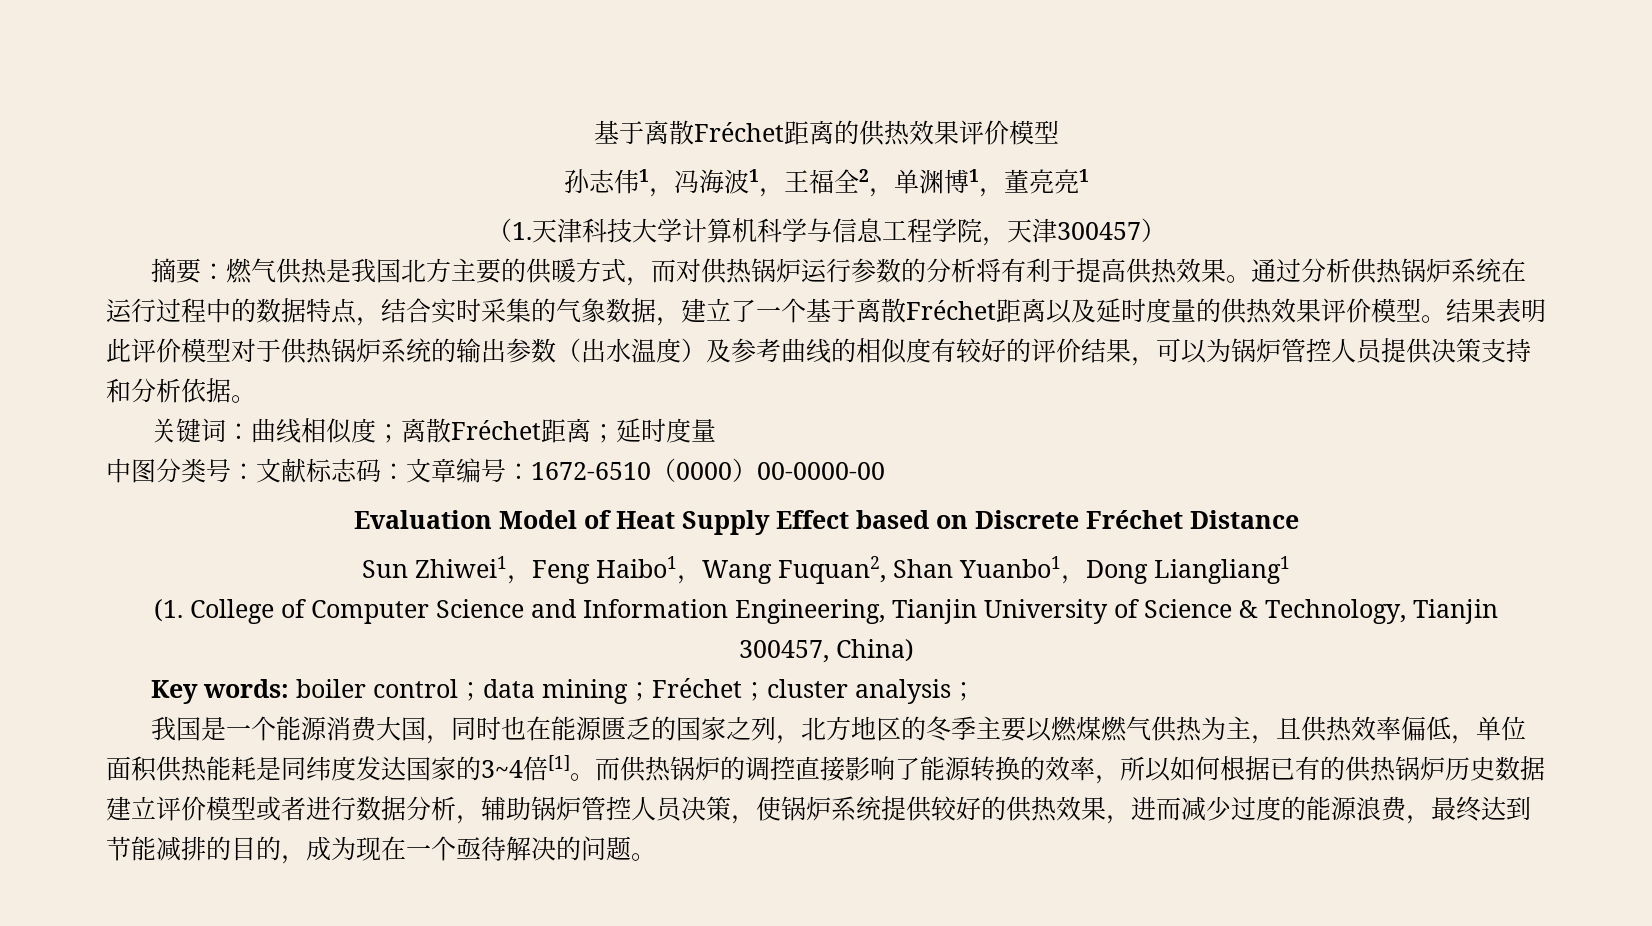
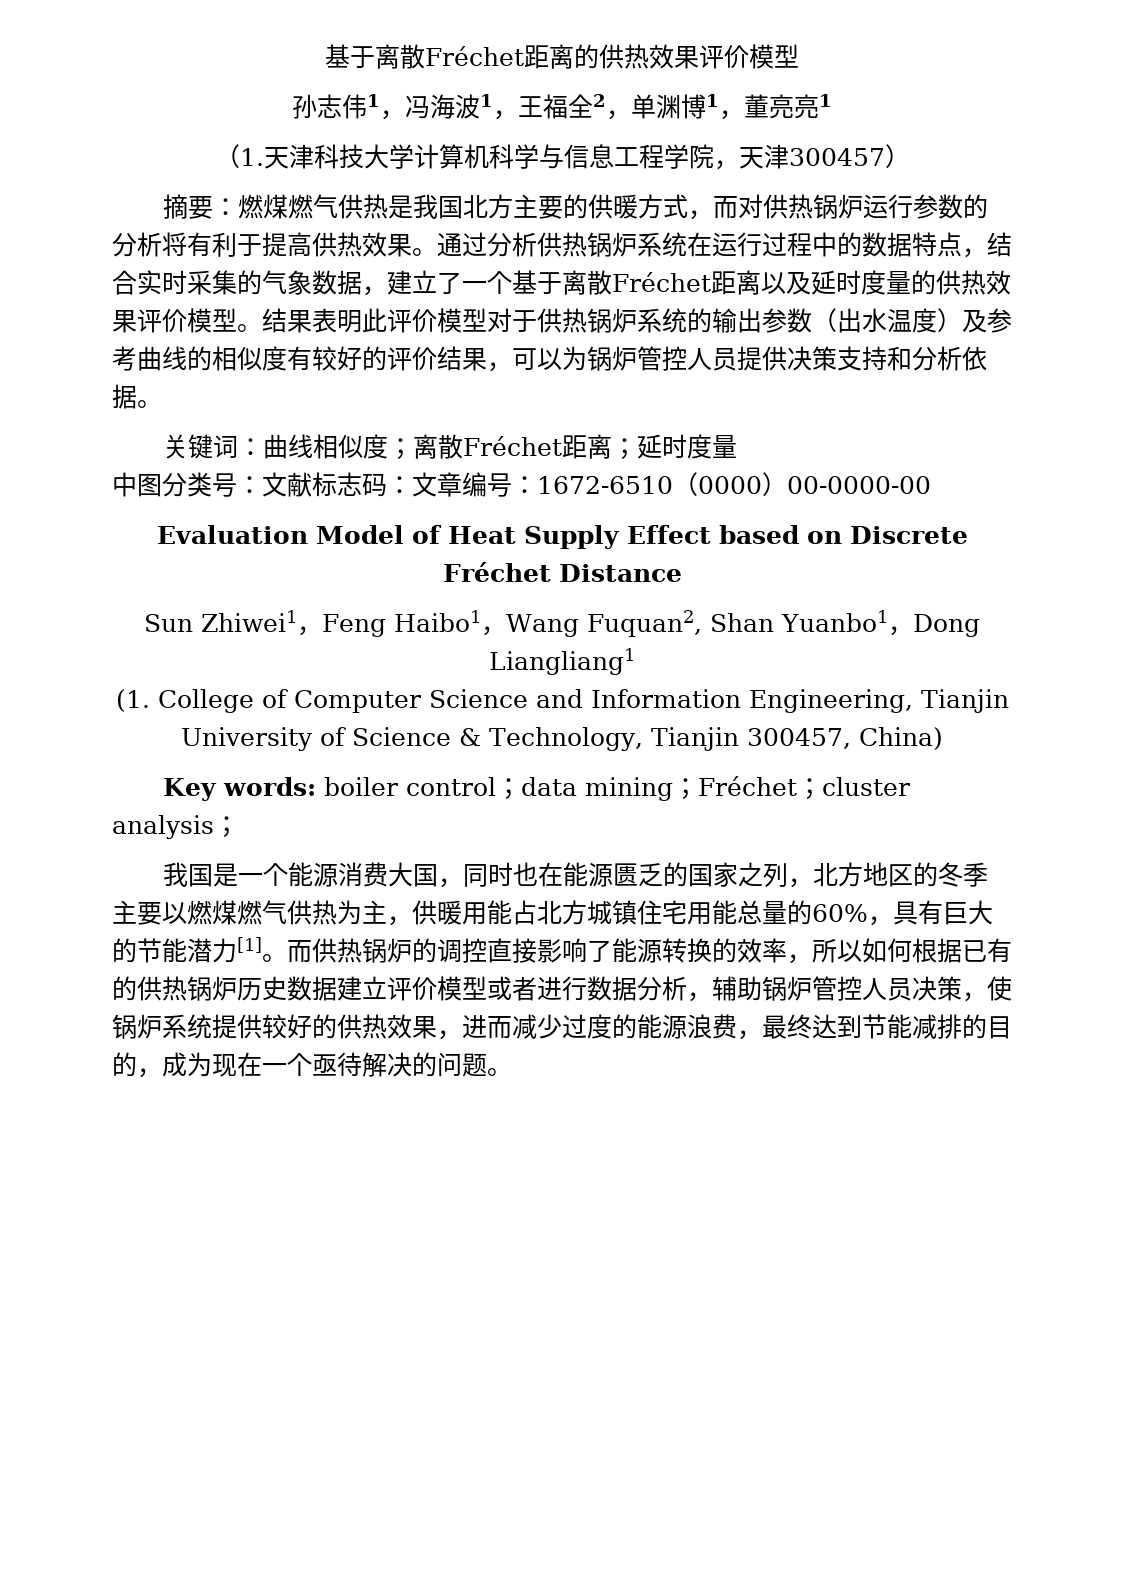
- 摘要：燃气供热是我国北方主要的供暖方式，而对供热锅炉运行参数的分析将有利于提高供热效果。
+ 摘要：燃煤燃气供热是我国北方主要的供暖方式，而对供热锅炉运行参数的分析将有利于提高供热效果。
- 我国是一个能源消费大国，同时也在能源匮乏的国家之列，北方地区的冬季主要以燃煤燃气供热为主，且供热效率偏低，单位面积供热能耗是同纬度发达国家的3~4倍[1]。
+ 我国是一个能源消费大国，同时也在能源匮乏的国家之列，北方地区的冬季主要以燃煤燃气供热为主，供暖用能占北方城镇住宅用能总量的60%，具有巨大的节能潜力[1]。

